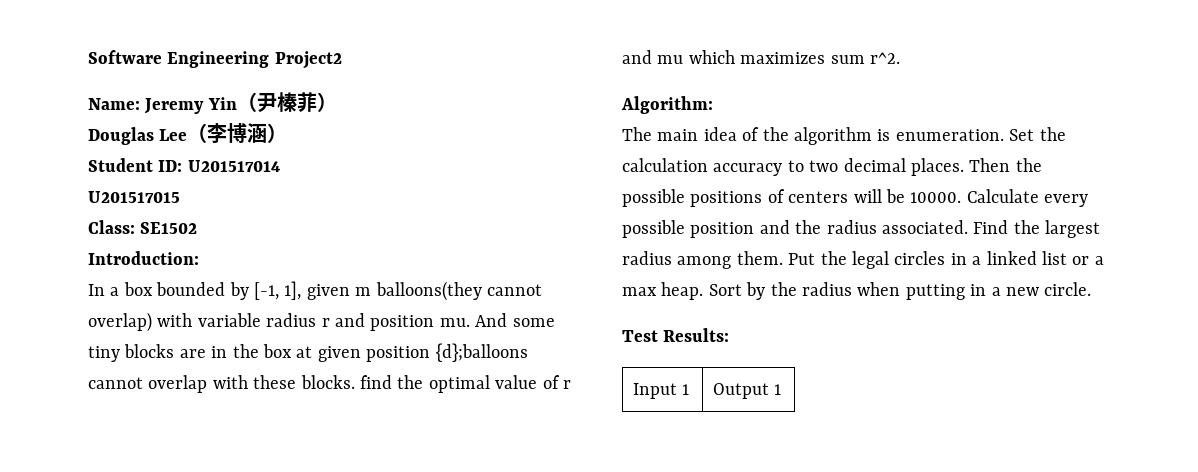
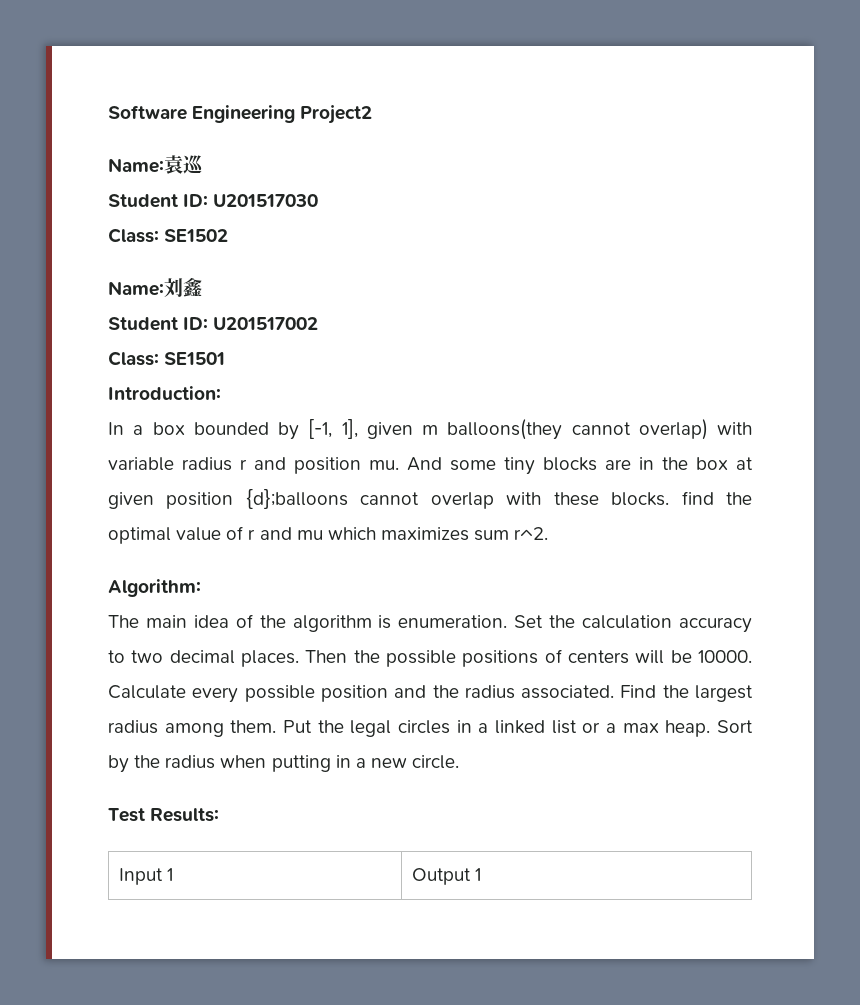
- Name: Jeremy Yin（尹榛菲）
- Douglas Lee（李博涵）
- Student ID: U201517014
- U201517015
+ Name:袁巡
+ Student ID: U201517030
+ Name:刘鑫
+ Student ID: U201517002
+ Class: SE1501

